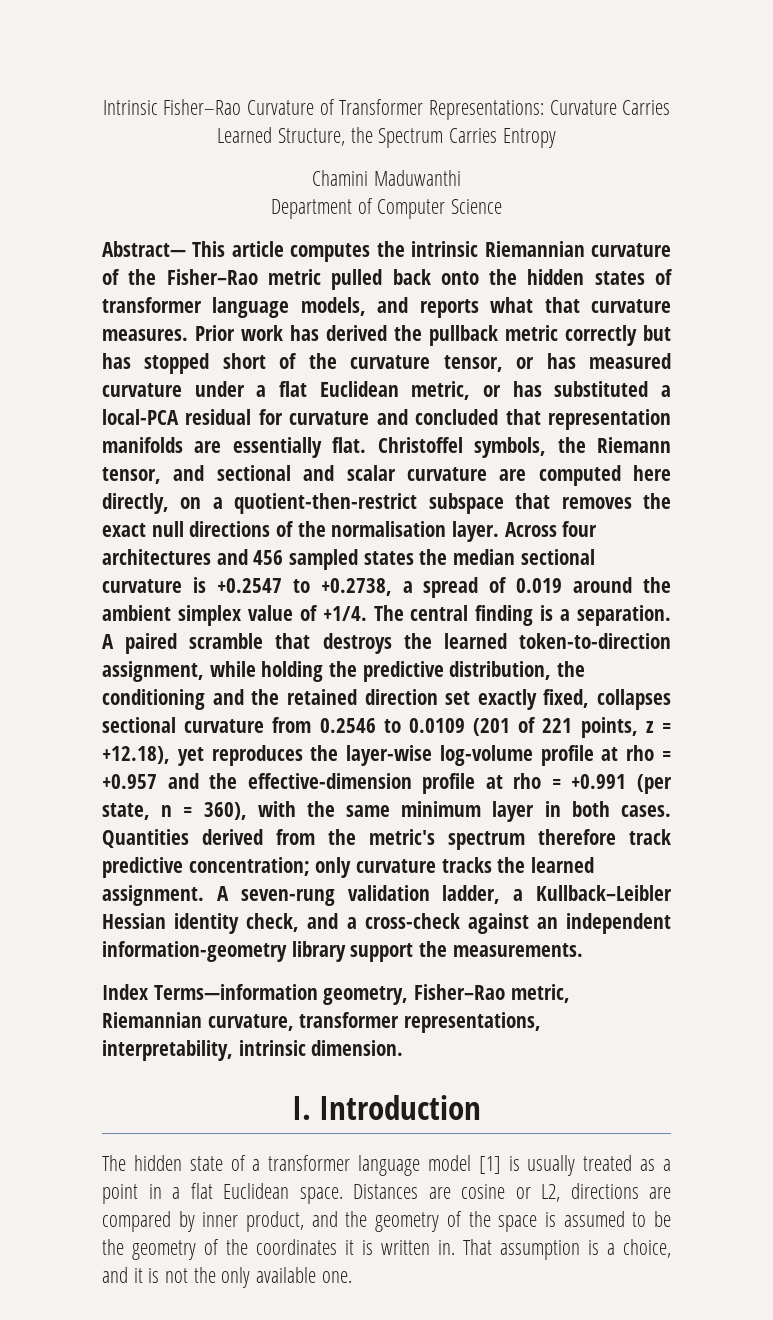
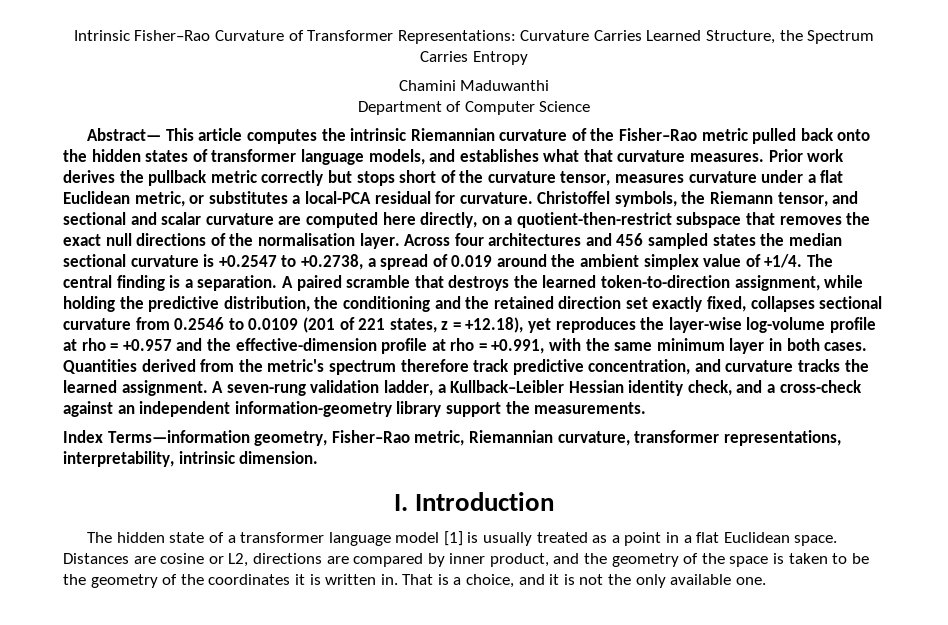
- Abstract— This article computes the intrinsic Riemannian curvature of the Fisher–Rao metric pulled back onto the hidden states of transformer language models, and reports what that curvature measures.
+ Abstract— This article computes the intrinsic Riemannian curvature of the Fisher–Rao metric pulled back onto the hidden states of transformer language models, and establishes what that curvature measures.
- Prior work has derived the pullback metric correctly but has stopped short of the curvature tensor, or has measured curvature under a flat Euclidean metric, or has substituted a local-PCA residual for curvature and concluded that representation manifolds are essentially flat.
+ Prior work derives the pullback metric correctly but stops short of the curvature tensor, measures curvature under a flat Euclidean metric, or substitutes a local-PCA residual for curvature.
- A paired scramble that destroys the learned token-to-direction assignment, while holding the predictive distribution, the conditioning and the retained direction set exactly fixed, collapses sectional curvature from 0.2546 to 0.0109 (201 of 221 points, z = +12.18), yet reproduces the layer-wise log-volume profile at rho = +0.957 and the effective-dimension profile at rho = +0.991 (per state, n = 360), with the same minimum layer in both cases.
+ A paired scramble that destroys the learned token-to-direction assignment, while holding the predictive distribution, the conditioning and the retained direction set exactly fixed, collapses sectional curvature from 0.2546 to 0.0109 (201 of 221 states, z = +12.18), yet reproduces the layer-wise log-volume profile at rho = +0.957 and the effective-dimension profile at rho = +0.991, with the same minimum layer in both cases.
- Quantities derived from the metric's spectrum therefore track predictive concentration; only curvature tracks the learned assignment.
+ Quantities derived from the metric's spectrum therefore track predictive concentration, and curvature tracks the learned assignment.
- Distances are cosine or L2, directions are compared by inner product, and the geometry of the space is assumed to be the geometry of the coordinates it is written in.
+ Distances are cosine or L2, directions are compared by inner product, and the geometry of the space is taken to be the geometry of the coordinates it is written in.
- That assumption is a choice, and it is not the only available one.
+ That is a choice, and it is not the only available one.

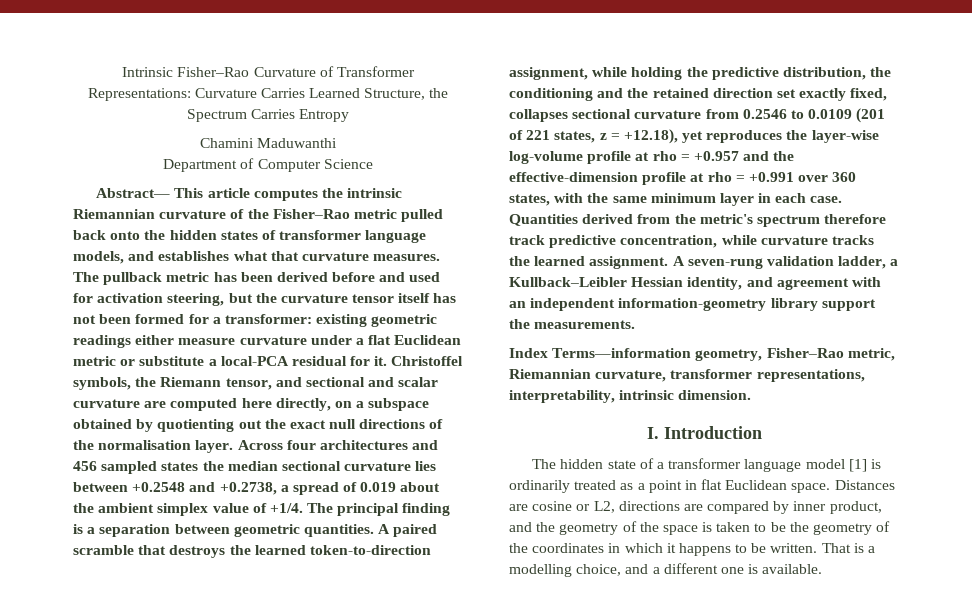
- Prior work derives the pullback metric correctly but stops short of the curvature tensor, measures curvature under a flat Euclidean metric, or substitutes a local-PCA residual for curvature.
+ The pullback metric has been derived before and used for activation steering, but the curvature tensor itself has not been formed for a transformer: existing geometric readings either measure curvature under a flat Euclidean metric or substitute a local-PCA residual for it.
- Christoffel symbols, the Riemann tensor, and sectional and scalar curvature are computed here directly, on a quotient-then-restrict subspace that removes the exact null directions of the normalisation layer.
+ Christoffel symbols, the Riemann tensor, and sectional and scalar curvature are computed here directly, on a subspace obtained by quotienting out the exact null directions of the normalisation layer.
- Across four architectures and 456 sampled states the median sectional curvature is +0.2547 to +0.2738, a spread of 0.019 around the ambient simplex value of +1/4.
+ Across four architectures and 456 sampled states the median sectional curvature lies between +0.2548 and +0.2738, a spread of 0.019 about the ambient simplex value of +1/4.
- The central finding is a separation.
+ The principal finding is a separation between geometric quantities.
- A paired scramble that destroys the learned token-to-direction assignment, while holding the predictive distribution, the conditioning and the retained direction set exactly fixed, collapses sectional curvature from 0.2546 to 0.0109 (201 of 221 states, z = +12.18), yet reproduces the layer-wise log-volume profile at rho = +0.957 and the effective-dimension profile at rho = +0.991, with the same minimum layer in both cases.
+ A paired scramble that destroys the learned token-to-direction assignment, while holding the predictive distribution, the conditioning and the retained direction set exactly fixed, collapses sectional curvature from 0.2546 to 0.0109 (201 of 221 states, z = +12.18), yet reproduces the layer-wise log-volume profile at rho = +0.957 and the effective-dimension profile at rho = +0.991 over 360 states, with the same minimum layer in each case.
- Quantities derived from the metric's spectrum therefore track predictive concentration, and curvature tracks the learned assignment.
+ Quantities derived from the metric's spectrum therefore track predictive concentration, while curvature tracks the learned assignment.
- A seven-rung validation ladder, a Kullback–Leibler Hessian identity check, and a cross-check against an independent information-geometry library support the measurements.
+ A seven-rung validation ladder, a Kullback–Leibler Hessian identity, and agreement with an independent information-geometry library support the measurements.
- The hidden state of a transformer language model [1] is usually treated as a point in a flat Euclidean space.
+ The hidden state of a transformer language model [1] is ordinarily treated as a point in flat Euclidean space.
- Distances are cosine or L2, directions are compared by inner product, and the geometry of the space is taken to be the geometry of the coordinates it is written in.
+ Distances are cosine or L2, directions are compared by inner product, and the geometry of the space is taken to be the geometry of the coordinates in which it happens to be written.
- That is a choice, and it is not the only available one.
+ That is a modelling choice, and a different one is available.

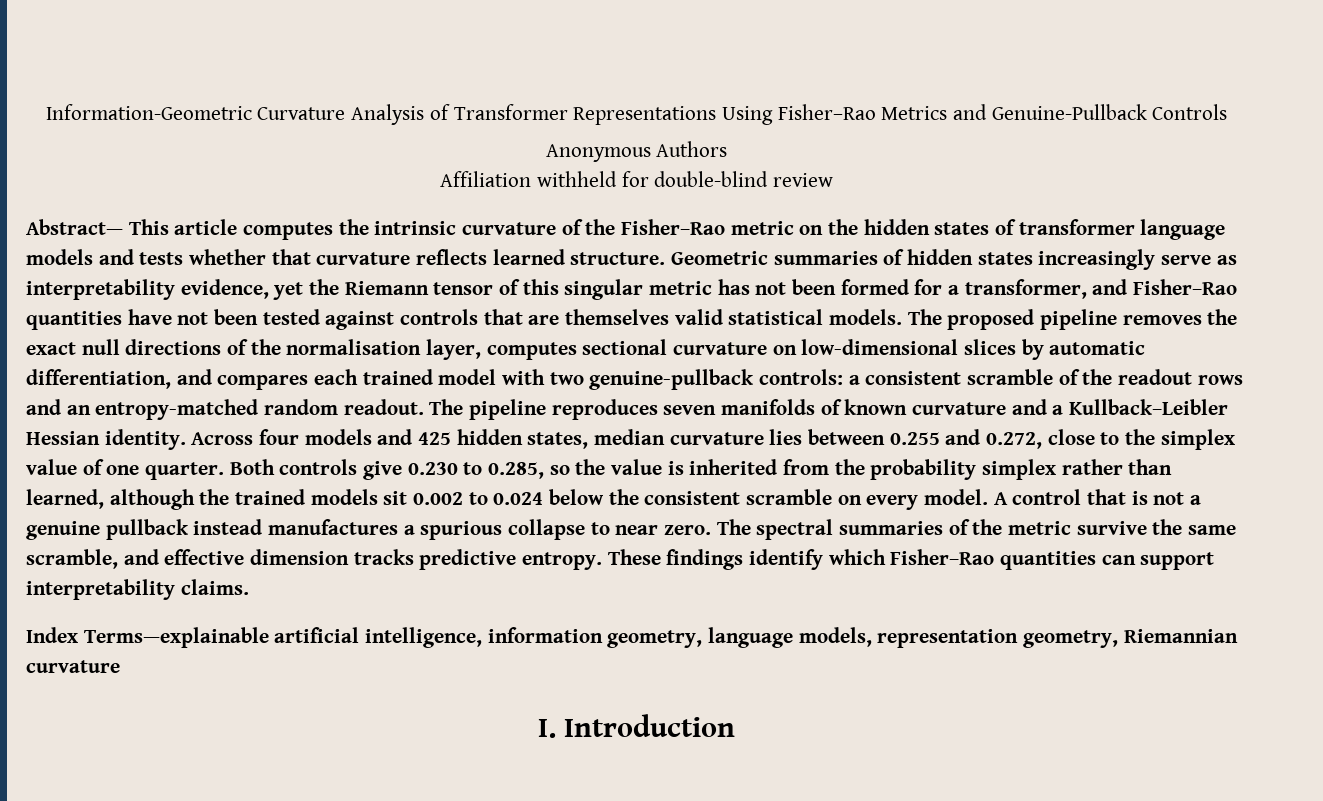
- Intrinsic Fisher–Rao Curvature of Transformer Representations: Curvature Carries Learned Structure, the Spectrum Carries Entropy
- Chamini Maduwanthi
- Department of Computer Science
+ Information-Geometric Curvature Analysis of Transformer Representations Using Fisher–Rao Metrics and Genuine-Pullback Controls
+ Anonymous Authors
+ Affiliation withheld for double-blind review
- Abstract— This article computes the intrinsic Riemannian curvature of the Fisher–Rao metric pulled back onto the hidden states of transformer language models, and establishes what that curvature measures. The pullback metric has been derived before and used for activation steering, but the curvature tensor itself has not been formed for a transformer: existing geometric readings either measure curvature under a flat Euclidean metric or substitute a local-PCA residual for it. Christoffel symbols, the Riemann tensor, and sectional and scalar curvature are computed here directly, on a subspace obtained by quotienting out the exact null directions of the normalisation layer. Across four architectures and 456 sampled states the median sectional curvature lies between +0.2548 and +0.2738, a spread of 0.019 about the ambient simplex value of +1/4. The principal finding is a separation between geometric quantities. A paired scramble that destroys the learned token-to-direction assignment, while holding the predictive distribution, the conditioning and the retained direction set exactly fixed, collapses sectional curvature from 0.2546 to 0.0109 (201 of 221 states, z = +12.18), yet reproduces the layer-wise log-volume profile at rho = +0.957 and the effective-dimension profile at rho = +0.991 over 360 states, with the same minimum layer in each case. Quantities derived from the metric's spectrum therefore track predictive concentration, while curvature tracks the learned assignment. A seven-rung validation ladder, a Kullback–Leibler Hessian identity, and agreement with an independent information-geometry library support the measurements.
- Index Terms—information geometry, Fisher–Rao metric, Riemannian curvature, transformer representations, interpretability, intrinsic dimension.
+ Abstract— This article computes the intrinsic curvature of the Fisher–Rao metric on the hidden states of transformer language models and tests whether that curvature reflects learned structure. Geometric summaries of hidden states increasingly serve as interpretability evidence, yet the Riemann tensor of this singular metric has not been formed for a transformer, and Fisher–Rao quantities have not been tested against controls that are themselves valid statistical models. The proposed pipeline removes the exact null directions of the normalisation layer, computes sectional curvature on low-dimensional slices by automatic differentiation, and compares each trained model with two genuine-pullback controls: a consistent scramble of the readout rows and an entropy-matched random readout. The pipeline reproduces seven manifolds of known curvature and a Kullback–Leibler Hessian identity. Across four models and 425 hidden states, median curvature lies between 0.255 and 0.272, close to the simplex value of one quarter. Both controls give 0.230 to 0.285, so the value is inherited from the probability simplex rather than learned, although the trained models sit 0.002 to 0.024 below the consistent scramble on every model. A control that is not a genuine pullback instead manufactures a spurious collapse to near zero. The spectral summaries of the metric survive the same scramble, and effective dimension tracks predictive entropy. These findings identify which Fisher–Rao quantities can support interpretability claims.
+ Index Terms—explainable artificial intelligence, information geometry, language models, representation geometry, Riemannian curvature
  I. Introduction
- The hidden state of a transformer language model [1] is ordinarily treated as a point in flat Euclidean space. Distances are cosine or L2, directions are compared by inner product, and the geometry of the space is taken to be the geometry of the coordinates in which it happens to be written. That is a modelling choice, and a different one is available.

